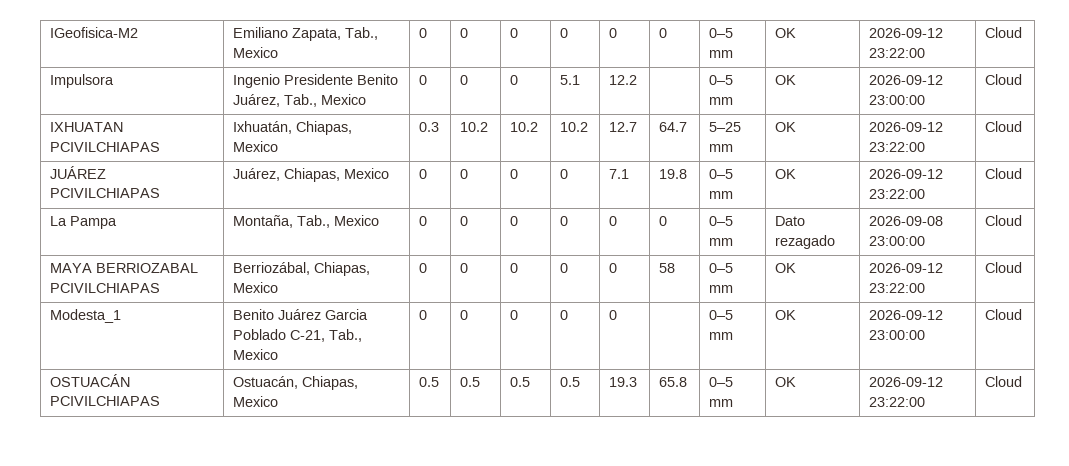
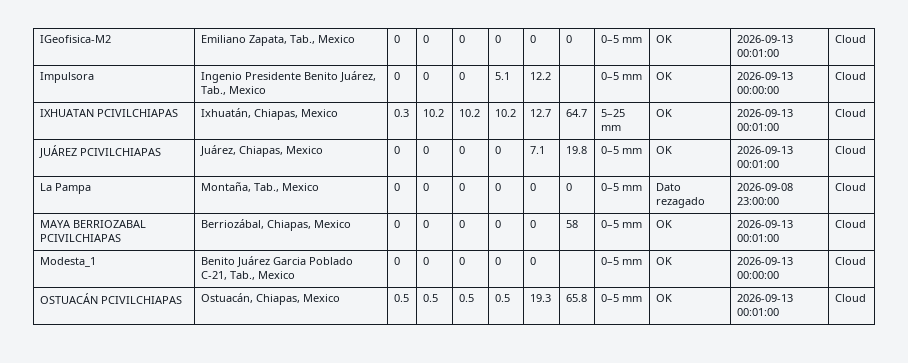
- IGeofisica-M2 | Emiliano Zapata, Tab., Mexico | 0 | 0 | 0 | 0 | 0 | 0 | 0–5 mm | OK | 2026-09-12 23:22:00 | Cloud
+ IGeofisica-M2 | Emiliano Zapata, Tab., Mexico | 0 | 0 | 0 | 0 | 0 | 0 | 0–5 mm | OK | 2026-09-13 00:01:00 | Cloud
- Impulsora | Ingenio Presidente Benito Juárez, Tab., Mexico | 0 | 0 | 0 | 5.1 | 12.2 | | 0–5 mm | OK | 2026-09-12 23:00:00 | Cloud
+ Impulsora | Ingenio Presidente Benito Juárez, Tab., Mexico | 0 | 0 | 0 | 5.1 | 12.2 | | 0–5 mm | OK | 2026-09-13 00:00:00 | Cloud
- IXHUATAN PCIVILCHIAPAS | Ixhuatán, Chiapas, Mexico | 0.3 | 10.2 | 10.2 | 10.2 | 12.7 | 64.7 | 5–25 mm | OK | 2026-09-12 23:22:00 | Cloud
+ IXHUATAN PCIVILCHIAPAS | Ixhuatán, Chiapas, Mexico | 0.3 | 10.2 | 10.2 | 10.2 | 12.7 | 64.7 | 5–25 mm | OK | 2026-09-13 00:01:00 | Cloud
- JUÁREZ PCIVILCHIAPAS | Juárez, Chiapas, Mexico | 0 | 0 | 0 | 0 | 7.1 | 19.8 | 0–5 mm | OK | 2026-09-12 23:22:00 | Cloud
+ JUÁREZ PCIVILCHIAPAS | Juárez, Chiapas, Mexico | 0 | 0 | 0 | 0 | 7.1 | 19.8 | 0–5 mm | OK | 2026-09-13 00:01:00 | Cloud
- MAYA BERRIOZABAL PCIVILCHIAPAS | Berriozábal, Chiapas, Mexico | 0 | 0 | 0 | 0 | 0 | 58 | 0–5 mm | OK | 2026-09-12 23:22:00 | Cloud
+ MAYA BERRIOZABAL PCIVILCHIAPAS | Berriozábal, Chiapas, Mexico | 0 | 0 | 0 | 0 | 0 | 58 | 0–5 mm | OK | 2026-09-13 00:01:00 | Cloud
- Modesta_1 | Benito Juárez Garcia Poblado C-21, Tab., Mexico | 0 | 0 | 0 | 0 | 0 | | 0–5 mm | OK | 2026-09-12 23:00:00 | Cloud
+ Modesta_1 | Benito Juárez Garcia Poblado C-21, Tab., Mexico | 0 | 0 | 0 | 0 | 0 | | 0–5 mm | OK | 2026-09-13 00:00:00 | Cloud
- OSTUACÁN PCIVILCHIAPAS | Ostuacán, Chiapas, Mexico | 0.5 | 0.5 | 0.5 | 0.5 | 19.3 | 65.8 | 0–5 mm | OK | 2026-09-12 23:22:00 | Cloud
+ OSTUACÁN PCIVILCHIAPAS | Ostuacán, Chiapas, Mexico | 0.5 | 0.5 | 0.5 | 0.5 | 19.3 | 65.8 | 0–5 mm | OK | 2026-09-13 00:01:00 | Cloud

